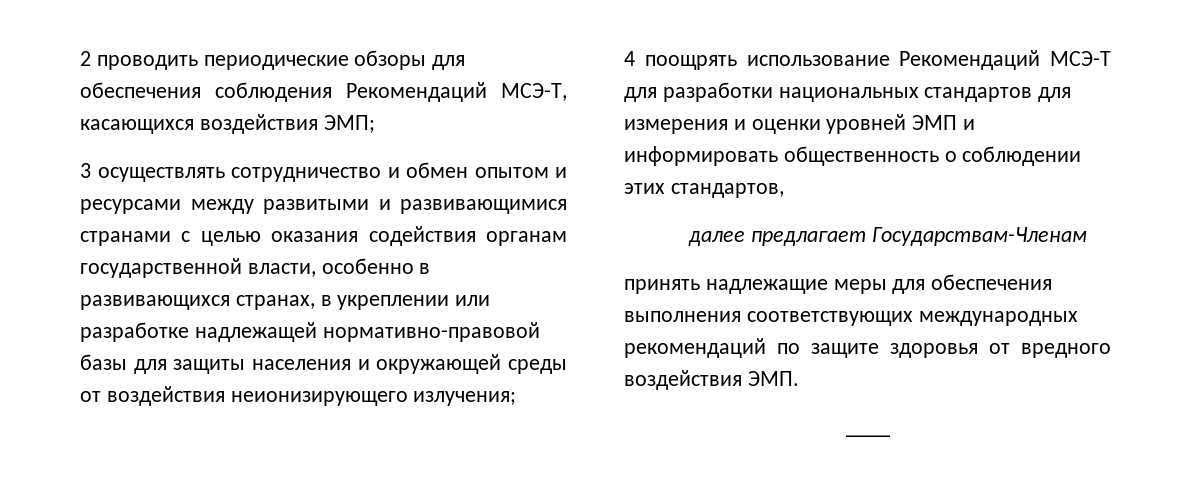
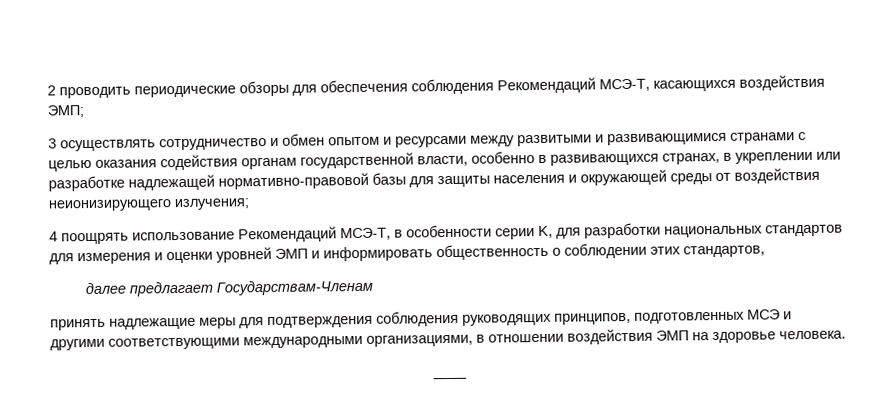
- 4 поощрять использование Рекомендаций МСЭ-Т для разработки национальных стандартов для измерения и оценки уровней ЭМП и информировать общественность о соблюдении этих стандартов,
+ 4 поощрять использование Рекомендаций МСЭ-Т, в особенности серии K, для разработки национальных стандартов для измерения и оценки уровней ЭМП и информировать общественность о соблюдении этих стандартов,
- принять надлежащие меры для обеспечения выполнения соответствующих международных рекомендаций по защите здоровья от вредного воздействия ЭМП.
+ принять надлежащие меры для подтверждения соблюдения руководящих принципов, подготовленных МСЭ и другими соответствующими международными организациями, в отношении воздействия ЭМП на здоровье человека.

